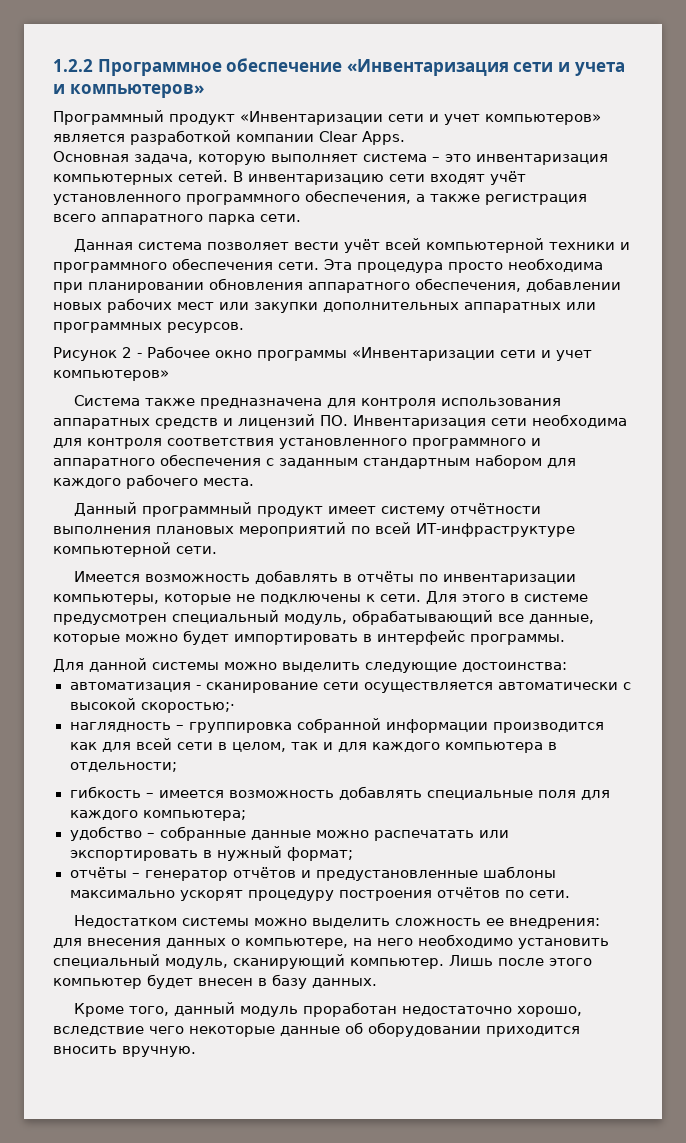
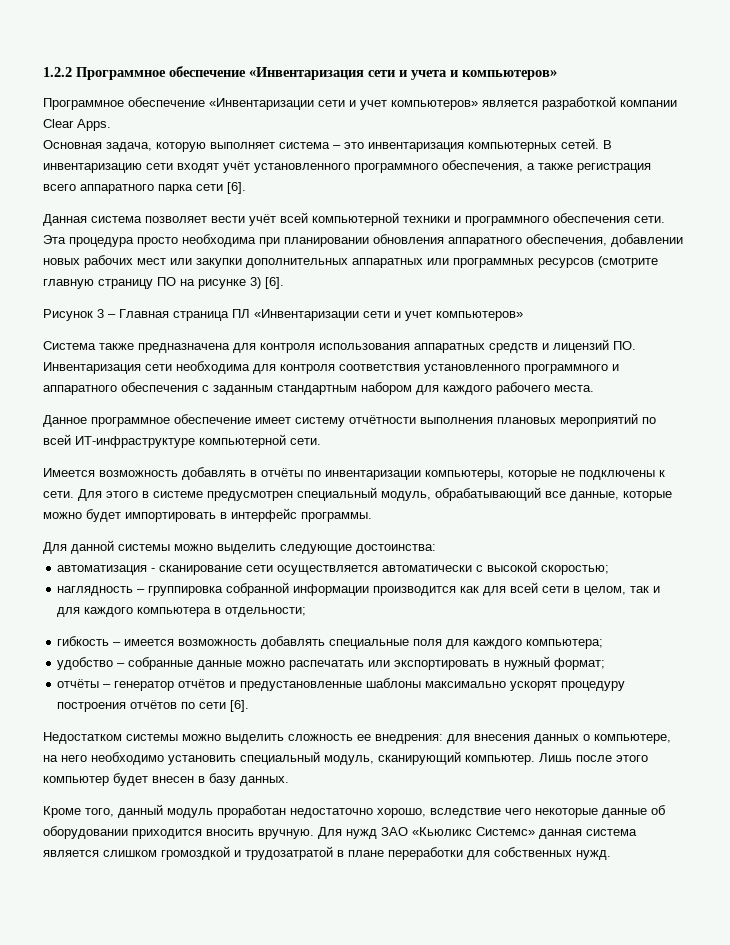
- Программный продукт «Инвентаризации сети и учет компьютеров» является разработкой компании Clear Apps.
+ Программное обеспечение «Инвентаризации сети и учет компьютеров» является разработкой компании Clear Apps.
- В инвентаризацию сети входят учёт установленного программного обеспечения, а также регистрация всего аппаратного парка сети.
+ В инвентаризацию сети входят учёт установленного программного обеспечения, а также регистрация всего аппаратного парка сети [6].
- Эта процедура просто необходима при планировании обновления аппаратного обеспечения, добавлении новых рабочих мест или закупки дополнительных аппаратных или программных ресурсов.
- Рисунок 2 - Рабочее окно программы «Инвентаризации сети и учет компьютеров»
+ Эта процедура просто необходима при планировании обновления аппаратного обеспечения, добавлении новых рабочих мест или закупки дополнительных аппаратных или программных ресурсов (смотрите главную страницу ПО на рисунке 3) [6].
+ Рисунок 3 – Главная страница ПЛ «Инвентаризации сети и учет компьютеров»
- Данный программный продукт имеет систему отчётности выполнения плановых мероприятий по всей ИТ-инфраструктуре компьютерной сети.
+ Данное программное обеспечение имеет систему отчётности выполнения плановых мероприятий по всей ИТ-инфраструктуре компьютерной сети.
- автоматизация - сканирование сети осуществляется автоматически с высокой скоростью;·
+ автоматизация - сканирование сети осуществляется автоматически с высокой скоростью;
- отчёты – генератор отчётов и предустановленные шаблоны максимально ускорят процедуру построения отчётов по сети.
+ отчёты – генератор отчётов и предустановленные шаблоны максимально ускорят процедуру построения отчётов по сети [6].
+ Для нужд ЗАО «Кьюликс Системс» данная система является слишком громоздкой и трудозатратой в плане переработки для собственных нужд.

